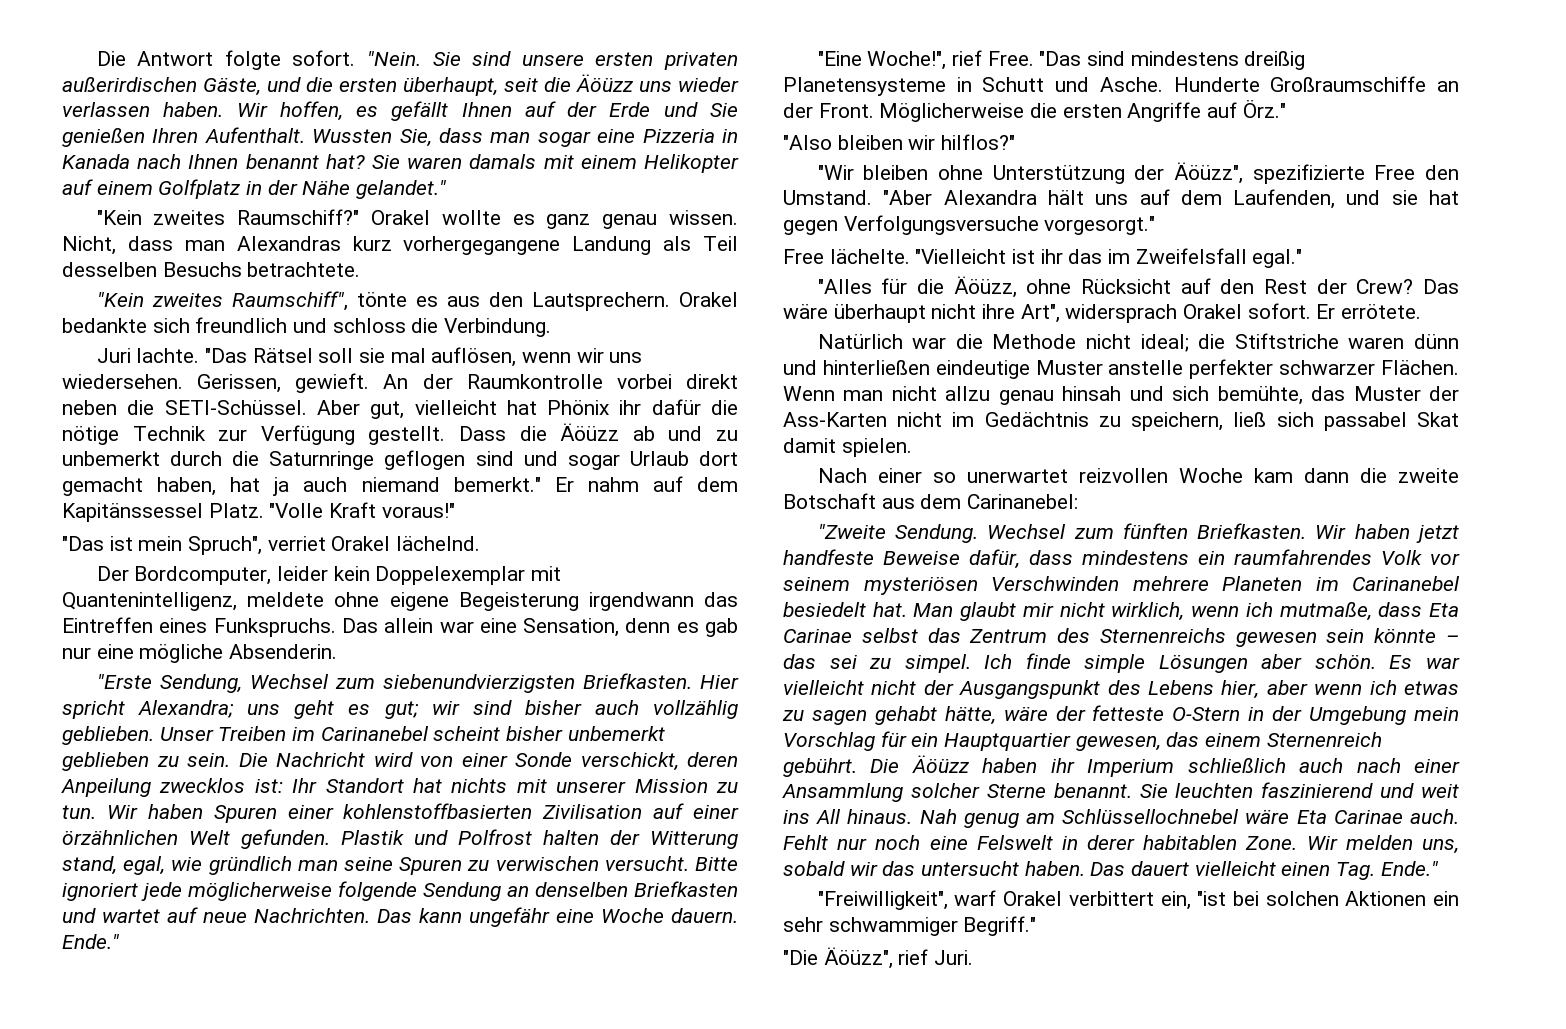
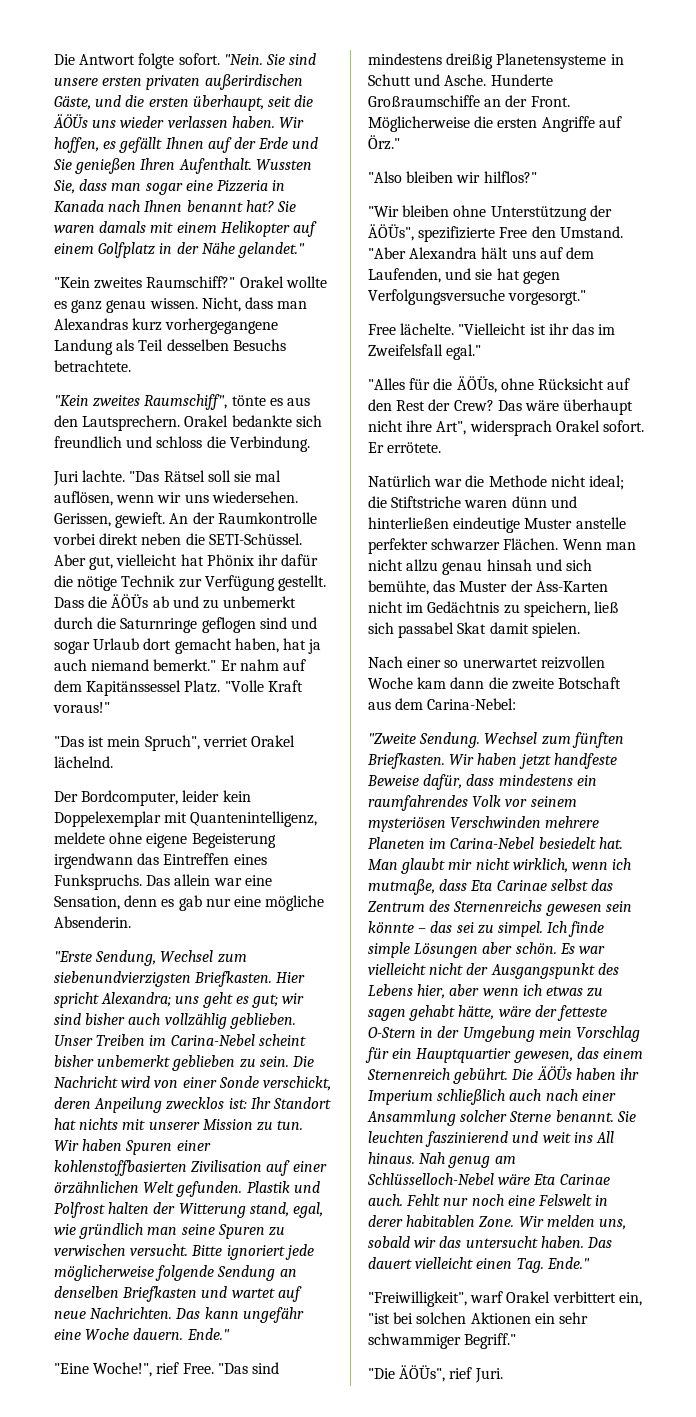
- Sie sind unsere ersten privaten außerirdischen Gäste, und die ersten überhaupt, seit die Äöüzz uns wieder verlassen haben.
+ Sie sind unsere ersten privaten außerirdischen Gäste, und die ersten überhaupt, seit die ÄÖÜs uns wieder verlassen haben.
- Dass die Äöüzz ab und zu unbemerkt durch die Saturnringe geflogen sind und sogar Urlaub dort gemacht haben, hat ja auch niemand bemerkt."
+ Dass die ÄÖÜs ab und zu unbemerkt durch die Saturnringe geflogen sind und sogar Urlaub dort gemacht haben, hat ja auch niemand bemerkt."
- Unser Treiben im Carinanebel scheint bisher unbemerkt geblieben zu sein.
+ Unser Treiben im Carina-Nebel scheint bisher unbemerkt geblieben zu sein.
- "Wir bleiben ohne Unterstützung der Äöüzz", spezifizierte Free den Umstand.
+ "Wir bleiben ohne Unterstützung der ÄÖÜs", spezifizierte Free den Umstand.
- "Alles für die Äöüzz, ohne Rücksicht auf den Rest der Crew?
+ "Alles für die ÄÖÜs, ohne Rücksicht auf den Rest der Crew?
- Nach einer so unerwartet reizvollen Woche kam dann die zweite Botschaft aus dem Carinanebel:
+ Nach einer so unerwartet reizvollen Woche kam dann die zweite Botschaft aus dem Carina-Nebel:
- Wir haben jetzt handfeste Beweise dafür, dass mindestens ein raumfahrendes Volk vor seinem mysteriösen Verschwinden mehrere Planeten im Carinanebel besiedelt hat.
+ Wir haben jetzt handfeste Beweise dafür, dass mindestens ein raumfahrendes Volk vor seinem mysteriösen Verschwinden mehrere Planeten im Carina-Nebel besiedelt hat.
- Die Äöüzz haben ihr Imperium schließlich auch nach einer Ansammlung solcher Sterne benannt.
+ Die ÄÖÜs haben ihr Imperium schließlich auch nach einer Ansammlung solcher Sterne benannt.
- Nah genug am Schlüssellochnebel wäre Eta Carinae auch.
+ Nah genug am Schlüsselloch-Nebel wäre Eta Carinae auch.
- "Die Äöüzz", rief Juri.
+ "Die ÄÖÜs", rief Juri.

